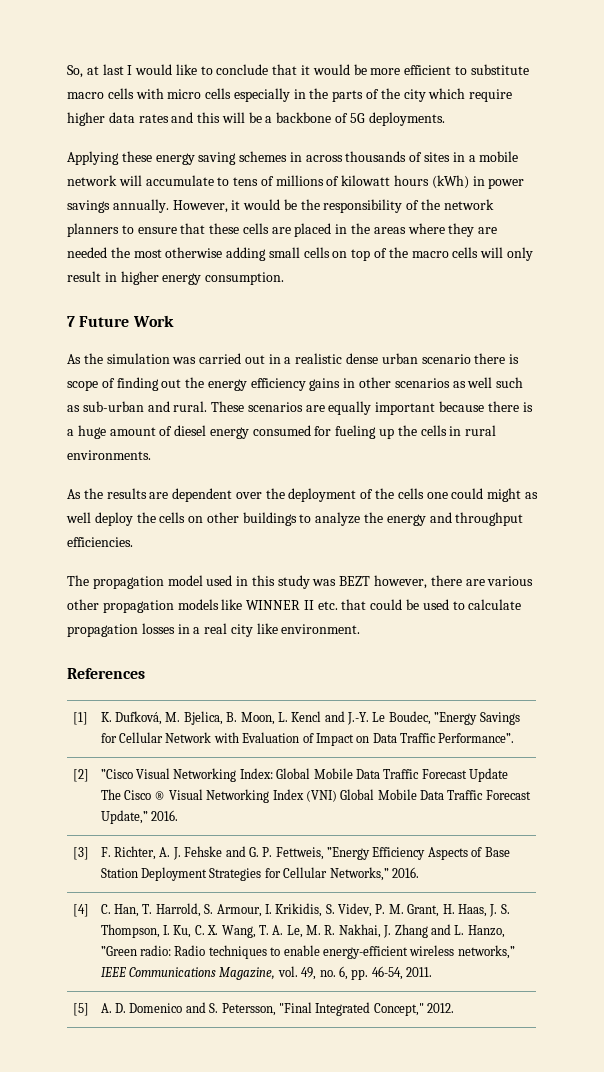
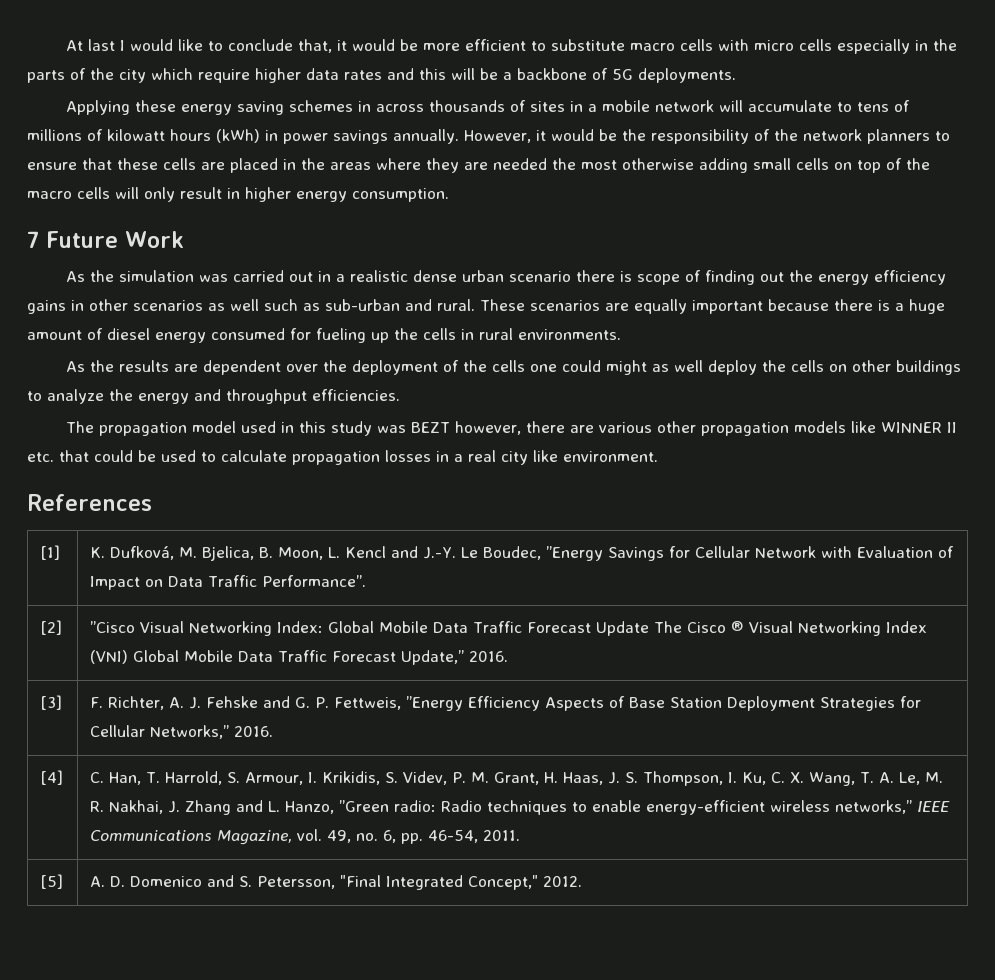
- So, at last I would like to conclude that it would be more efficient to substitute macro cells with micro cells especially in the parts of the city which require higher data rates and this will be a backbone of 5G deployments.
+ At last I would like to conclude that, it would be more efficient to substitute macro cells with micro cells especially in the parts of the city which require higher data rates and this will be a backbone of 5G deployments.

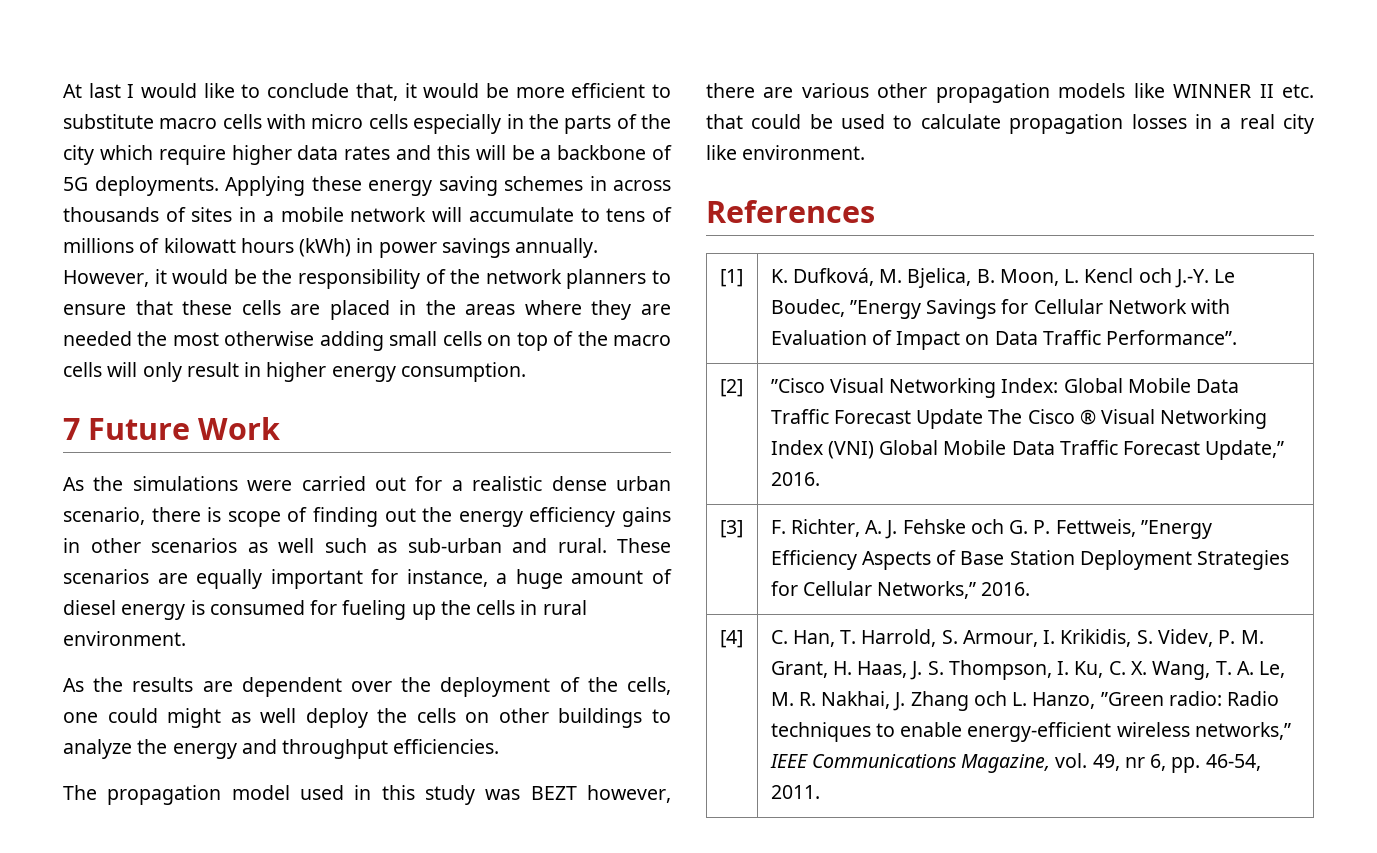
- At last I would like to conclude that, it would be more efficient to substitute macro cells with micro cells especially in the parts of the city which require higher data rates and this will be a backbone of 5G deployments.
- Applying these energy saving schemes in across thousands of sites in a mobile network will accumulate to tens of millions of kilowatt hours (kWh) in power savings annually.
+ At last I would like to conclude that, it would be more efficient to substitute macro cells with micro cells especially in the parts of the city which require higher data rates and this will be a backbone of 5G deployments. Applying these energy saving schemes in across thousands of sites in a mobile network will accumulate to tens of millions of kilowatt hours (kWh) in power savings annually.
- As the simulation was carried out in a realistic dense urban scenario there is scope of finding out the energy efficiency gains in other scenarios as well such as sub-urban and rural.
+ As the simulations were carried out for a realistic dense urban scenario, there is scope of finding out the energy efficiency gains in other scenarios as well such as sub-urban and rural.
- These scenarios are equally important because there is a huge amount of diesel energy consumed for fueling up the cells in rural environments.
+ These scenarios are equally important for instance, a huge amount of diesel energy is consumed for fueling up the cells in rural environment.
- As the results are dependent over the deployment of the cells one could might as well deploy the cells on other buildings to analyze the energy and throughput efficiencies.
+ As the results are dependent over the deployment of the cells, one could might as well deploy the cells on other buildings to analyze the energy and throughput efficiencies.
- [1] | K. Dufková, M. Bjelica, B. Moon, L. Kencl and J.-Y. Le Boudec, ”Energy Savings for Cellular Network with Evaluation of Impact on Data Traffic Performance”.
+ [1] | K. Dufková, M. Bjelica, B. Moon, L. Kencl och J.-Y. Le Boudec, ”Energy Savings for Cellular Network with Evaluation of Impact on Data Traffic Performance”.
- [3] | F. Richter, A. J. Fehske and G. P. Fettweis, ”Energy Efficiency Aspects of Base Station Deployment Strategies for Cellular Networks,” 2016.
+ [3] | F. Richter, A. J. Fehske och G. P. Fettweis, ”Energy Efficiency Aspects of Base Station Deployment Strategies for Cellular Networks,” 2016.
- C. Han, T. Harrold, S. Armour, I. Krikidis, S. Videv, P. M. Grant, H. Haas, J. S. Thompson, I. Ku, C. X. Wang, T. A. Le, M. R. Nakhai, J. Zhang and L. Hanzo, ”Green radio: Radio techniques to enable energy-efficient wireless networks,” IEEE Communications Magazine, vol. 49, no. 6, pp. 46-54, 2011.
+ C. Han, T. Harrold, S. Armour, I. Krikidis, S. Videv, P. M. Grant, H. Haas, J. S. Thompson, I. Ku, C. X. Wang, T. A. Le, M. R. Nakhai, J. Zhang och L. Hanzo, ”Green radio: Radio techniques to enable energy-efficient wireless networks,” IEEE Communications Magazine, vol. 49, nr 6, pp. 46-54, 2011.
- [5] | A. D. Domenico and S. Petersson, "Final Integrated Concept," 2012.

